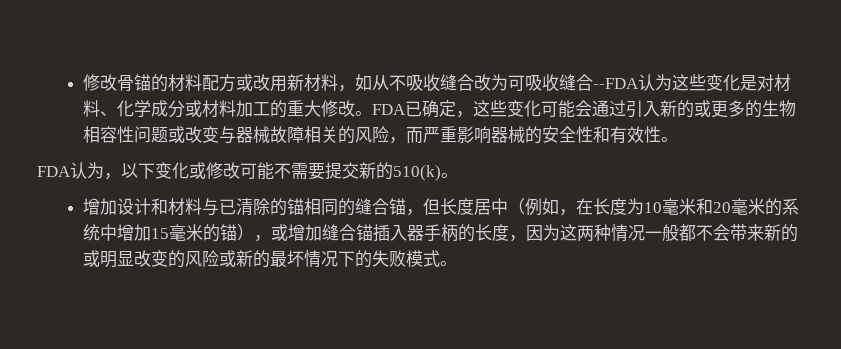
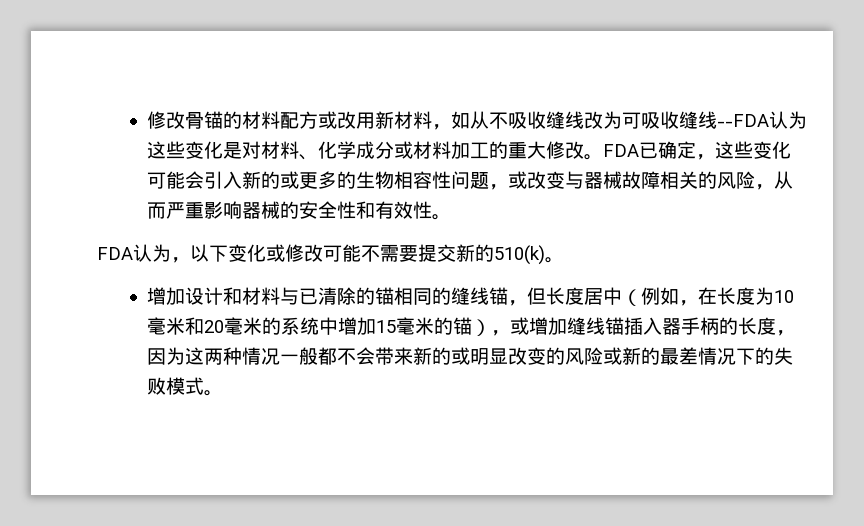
- 修改骨锚的材料配方或改用新材料，如从不吸收缝合改为可吸收缝合--FDA认为这些变化是对材料、化学成分或材料加工的重大修改。
+ 修改骨锚的材料配方或改用新材料，如从不吸收缝线改为可吸收缝线--FDA认为这些变化是对材料、化学成分或材料加工的重大修改。
- FDA已确定，这些变化可能会通过引入新的或更多的生物相容性问题或改变与器械故障相关的风险，而严重影响器械的安全性和有效性。
+ FDA已确定，这些变化可能会引入新的或更多的生物相容性问题，或改变与器械故障相关的风险，从而严重影响器械的安全性和有效性。
- 增加设计和材料与已清除的锚相同的缝合锚，但长度居中（例如，在长度为10毫米和20毫米的系统中增加15毫米的锚），或增加缝合锚插入器手柄的长度，因为这两种情况一般都不会带来新的或明显改变的风险或新的最坏情况下的失败模式。
+ 增加设计和材料与已清除的锚相同的缝线锚，但长度居中（例如，在长度为10毫米和20毫米的系统中增加15毫米的锚），或增加缝线锚插入器手柄的长度，因为这两种情况一般都不会带来新的或明显改变的风险或新的最差情况下的失败模式。

